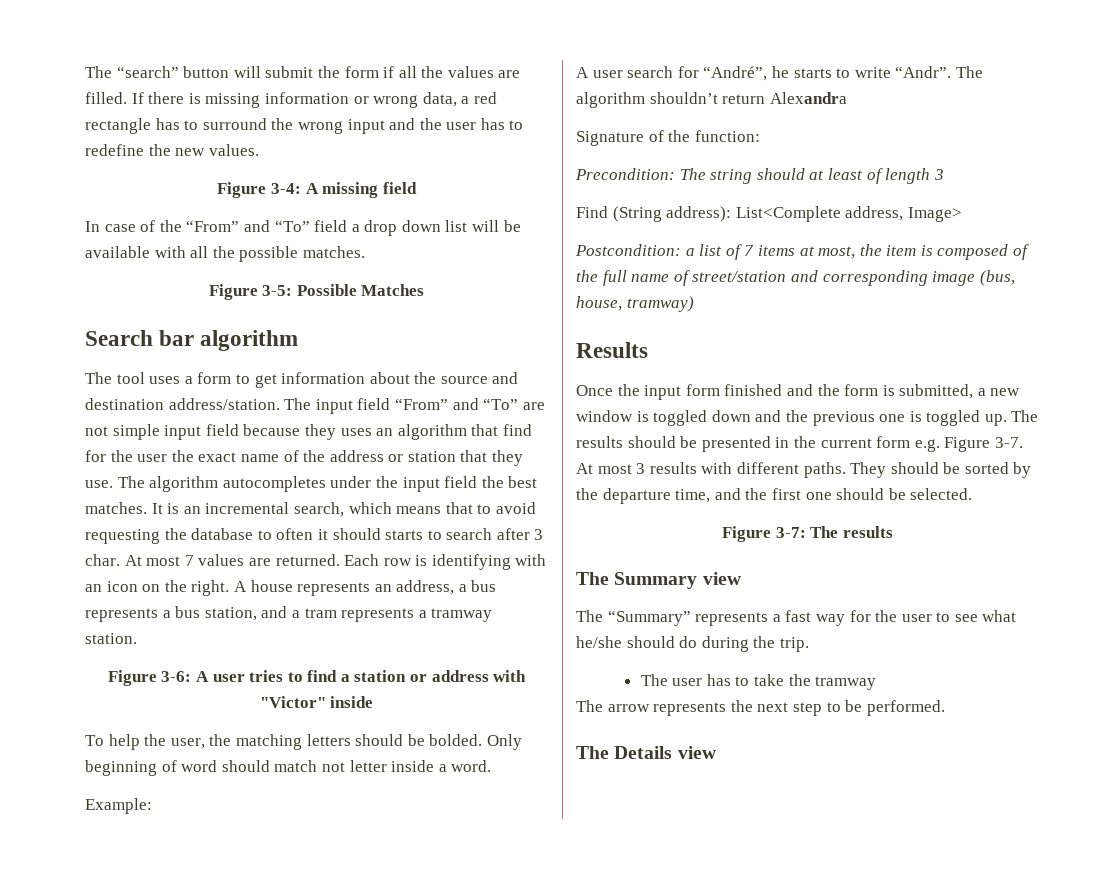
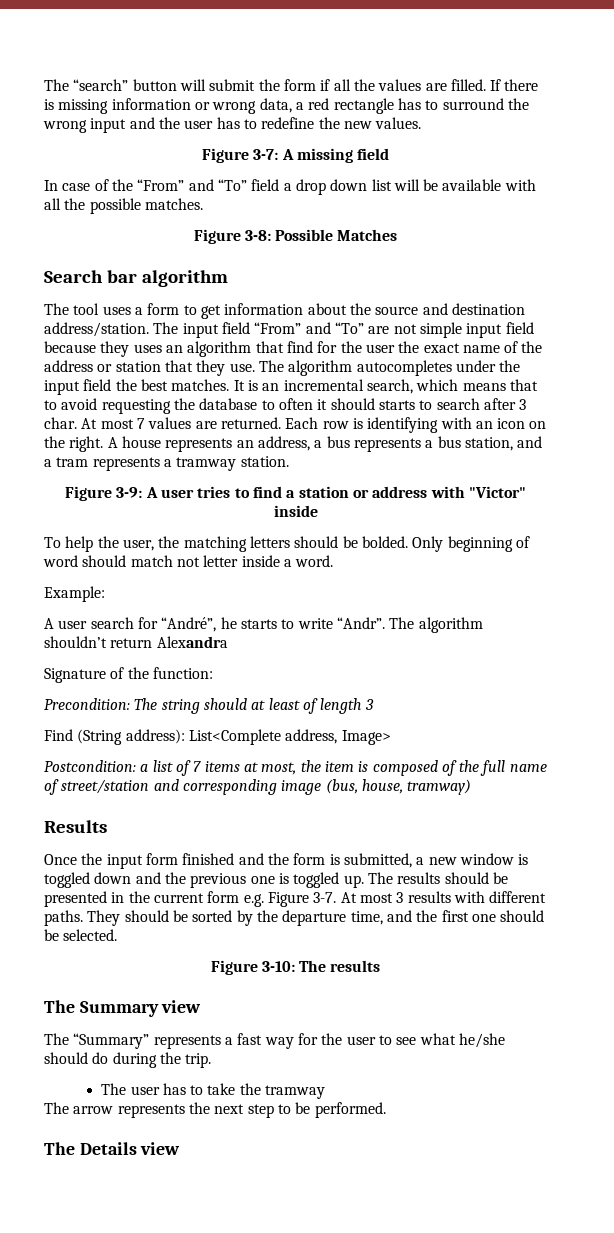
- Figure 3-4: A missing field
+ Figure 3-7: A missing field
- Figure 3-5: Possible Matches
+ Figure 3-8: Possible Matches
- Figure 3-6: A user tries to find a station or address with "Victor" inside
+ Figure 3-9: A user tries to find a station or address with "Victor" inside
- Figure 3-7: The results
+ Figure 3-10: The results

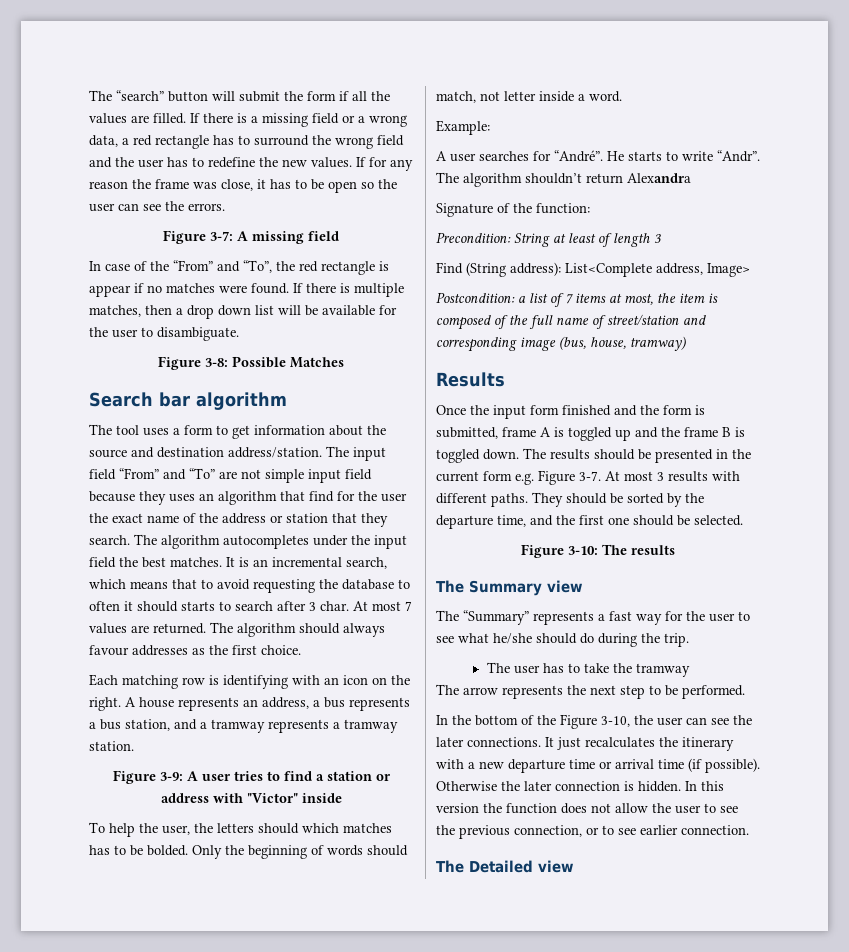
- If there is missing information or wrong data, a red rectangle has to surround the wrong input and the user has to redefine the new values.
+ If there is a missing field or a wrong data, a red rectangle has to surround the wrong field and the user has to redefine the new values. If for any reason the frame was close, it has to be open so the user can see the errors.
- In case of the “From” and “To” field a drop down list will be available with all the possible matches.
+ In case of the “From” and “To”, the red rectangle is appear if no matches were found. If there is multiple matches, then a drop down list will be available for the user to disambiguate.
- The input field “From” and “To” are not simple input field because they uses an algorithm that find for the user the exact name of the address or station that they use.
+ The input field “From” and “To” are not simple input field because they uses an algorithm that find for the user the exact name of the address or station that they search.
- Each row is identifying with an icon on the right.
+ The algorithm should always favour addresses as the first choice.
+ Each matching row is identifying with an icon on the right.
- A house represents an address, a bus represents a bus station, and a tram represents a tramway station.
+ A house represents an address, a bus represents a bus station, and a tramway represents a tramway station.
- To help the user, the matching letters should be bolded.
+ To help the user, the letters should which matches has to be bolded.
- Only beginning of word should match not letter inside a word.
+ Only the beginning of words should match, not letter inside a word.
- A user search for “André”, he starts to write “Andr”.
+ A user searches for “André”. He starts to write “Andr”.
- Precondition: The string should at least of length 3
+ Precondition: String at least of length 3
- Once the input form finished and the form is submitted, a new window is toggled down and the previous one is toggled up.
+ Once the input form finished and the form is submitted, frame A is toggled up and the frame B is toggled down.
- The Details view
+ In the bottom of the Figure 3-10, the user can see the later connections. It just recalculates the itinerary with a new departure time or arrival time (if possible). Otherwise the later connection is hidden. In this version the function does not allow the user to see the previous connection, or to see earlier connection.
+ The Detailed view

